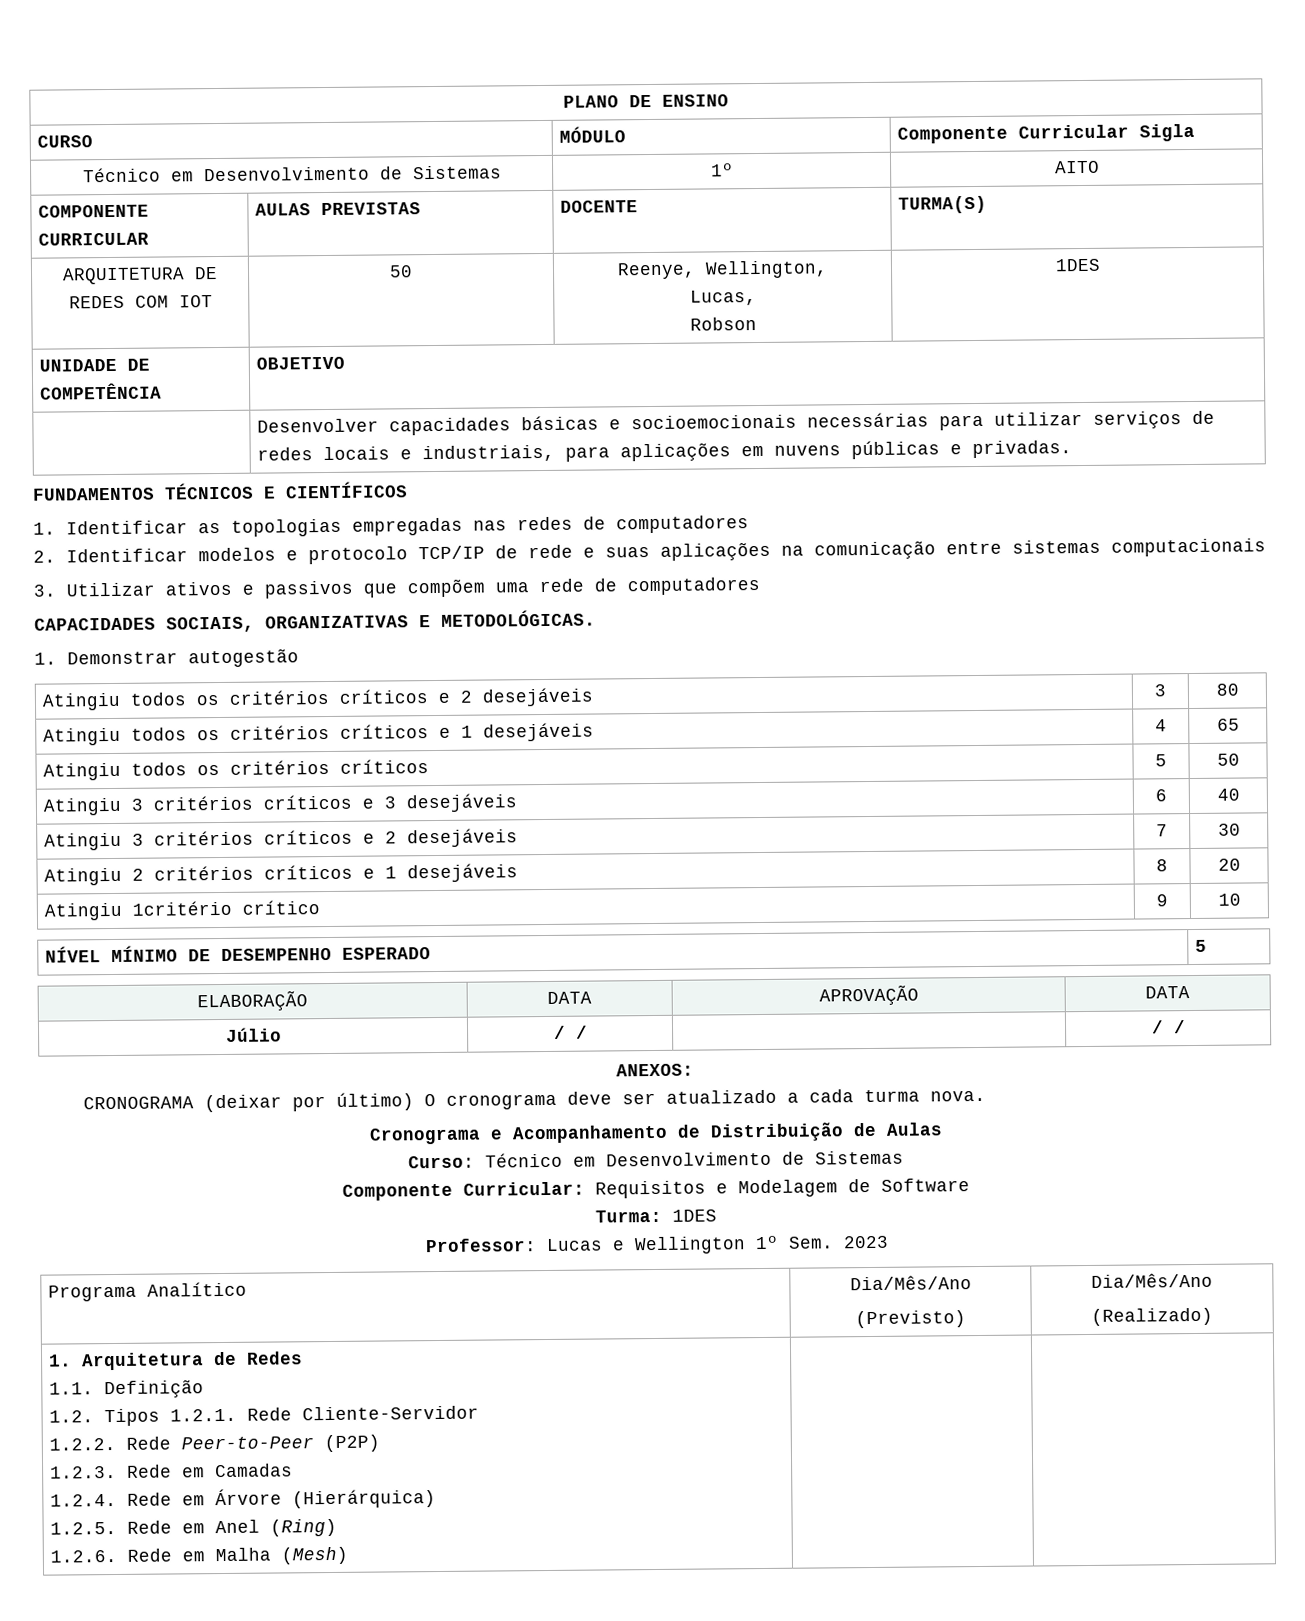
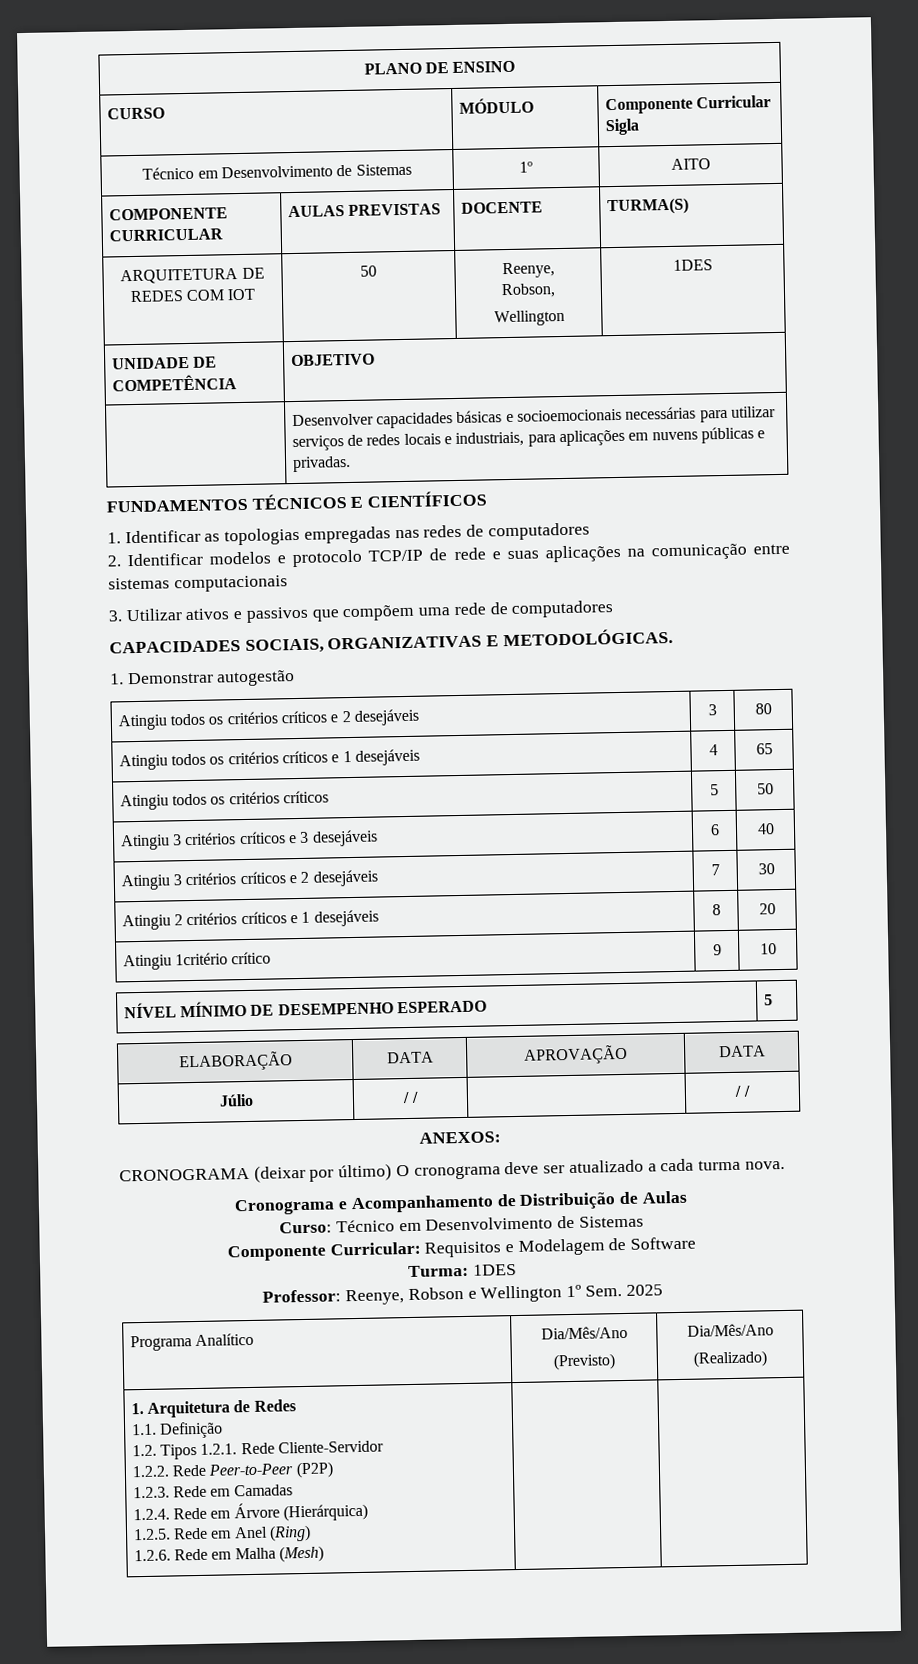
- ARQUITETURA DE REDES COM IOT | 50 | Reenye, Wellington,
- Lucas,
- Robson | 1DES
+ ARQUITETURA DE REDES COM IOT | 50 | Reenye,
+ Robson,
+ Wellington | 1DES
- Professor: Lucas e Wellington 1º Sem. 2023
+ Professor: Reenye, Robson e Wellington 1º Sem. 2025

